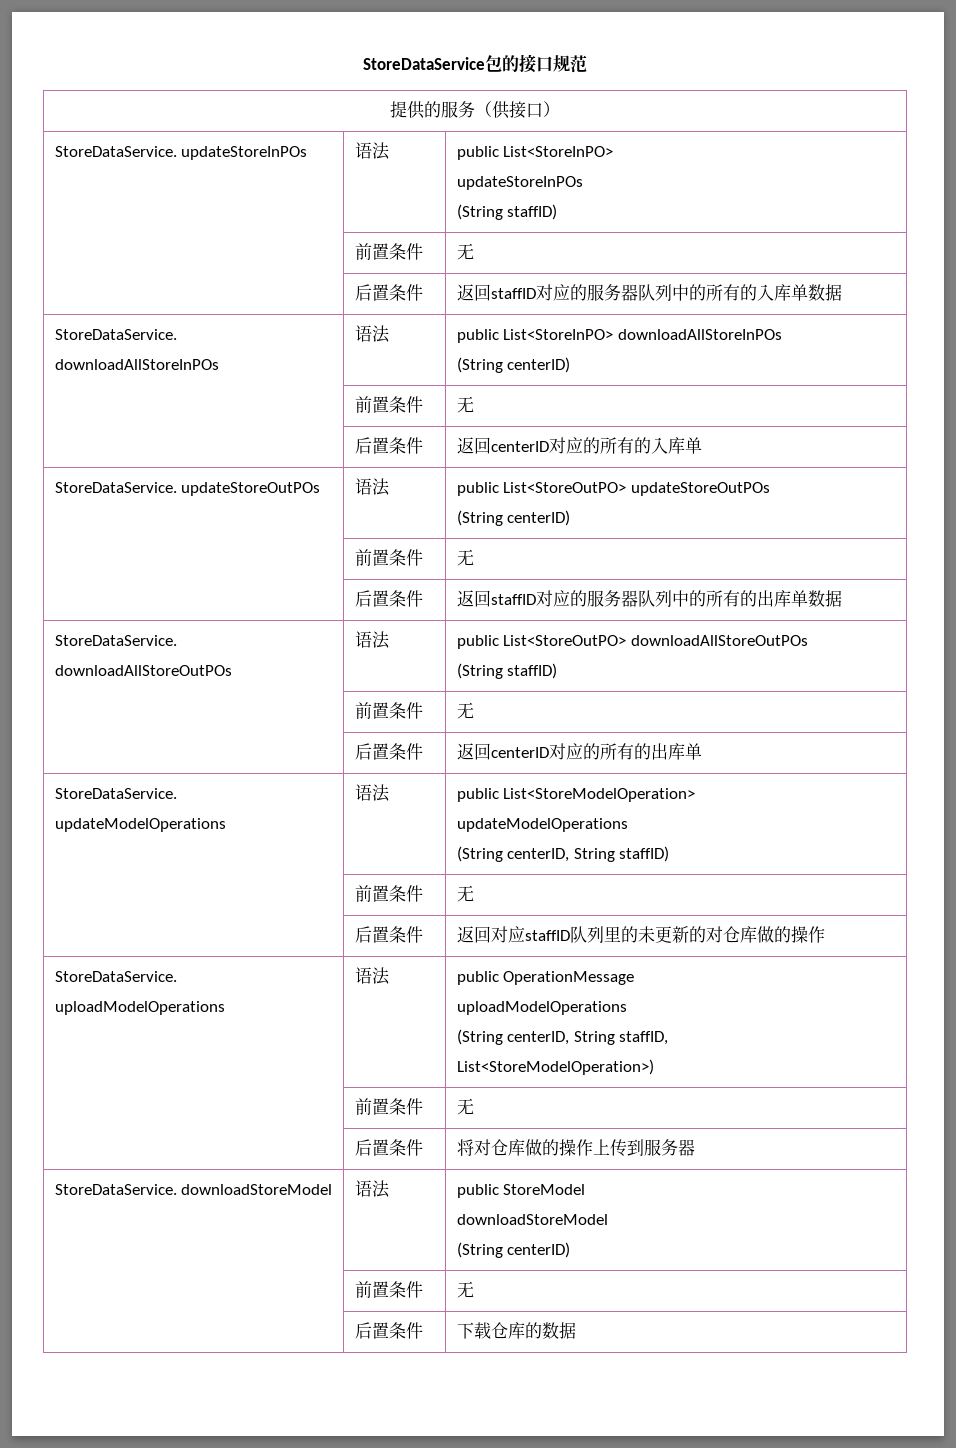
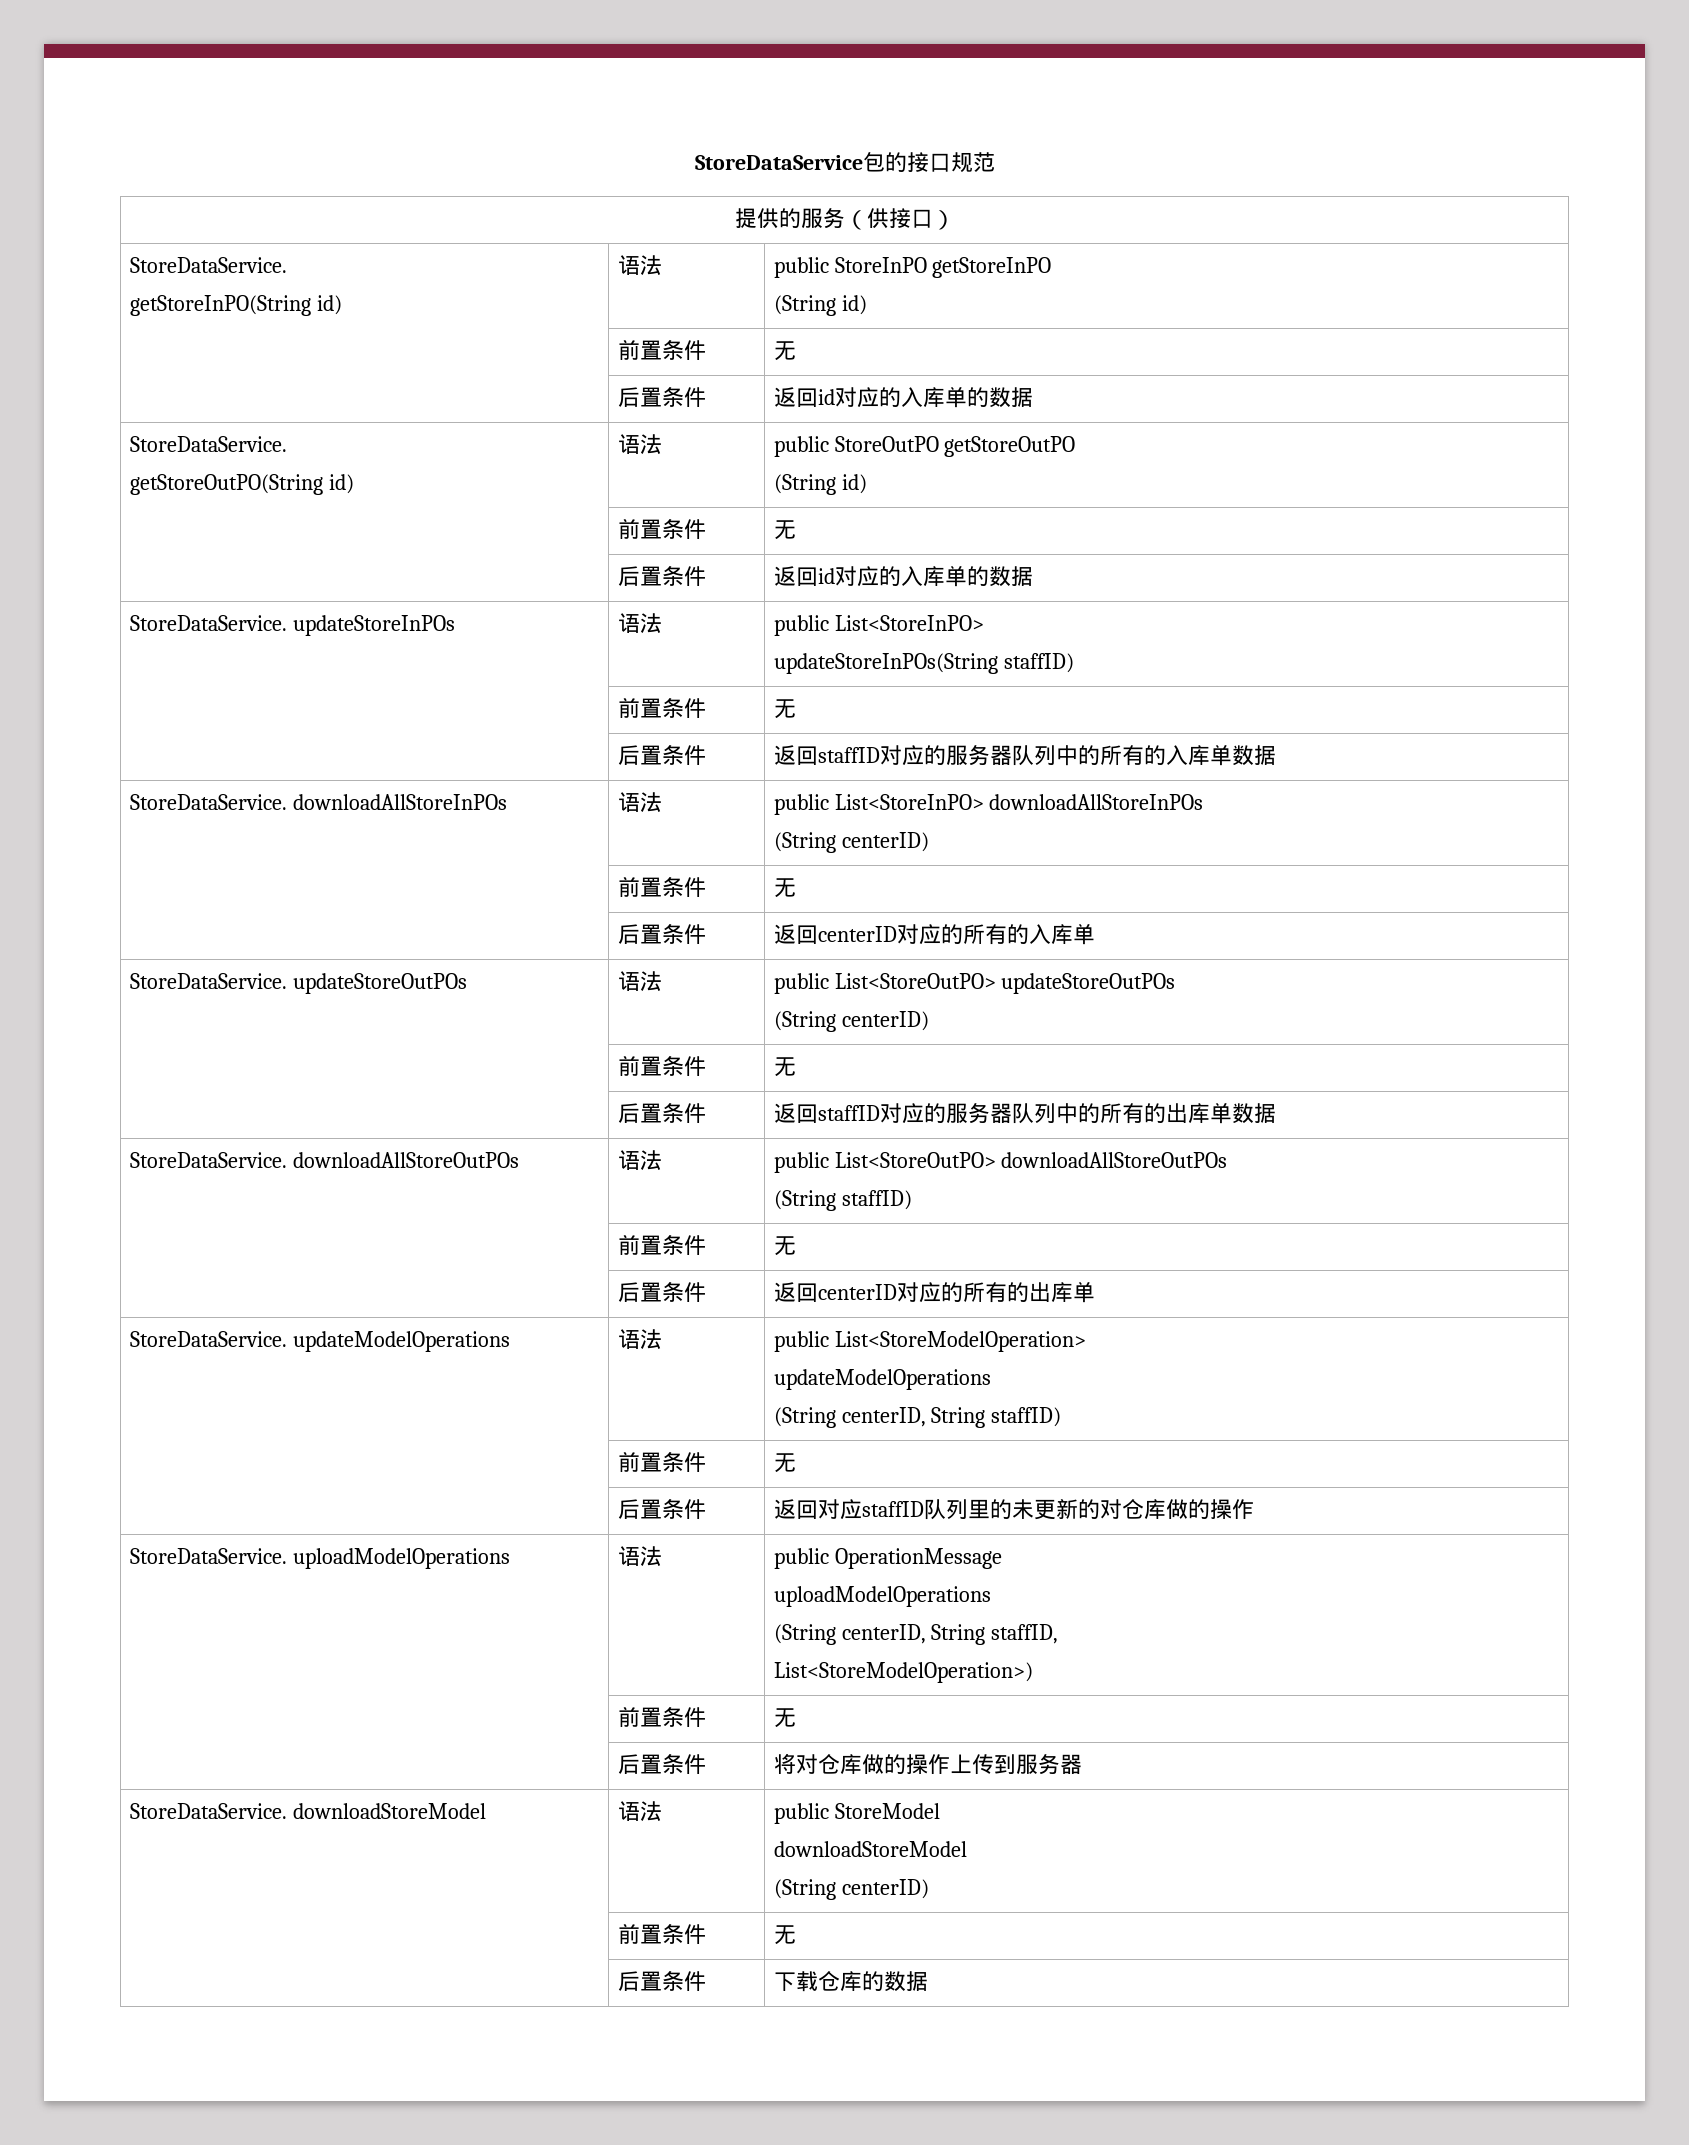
  提供的服务（供接口）
+ StoreDataService.
+ getStoreInPO(String id) | 语法 | public StoreInPO getStoreInPO
+ (String id)
+ | 前置条件 | 无
+ | 后置条件 | 返回id对应的入库单的数据
+ StoreDataService.
+ getStoreOutPO(String id) | 语法 | public StoreOutPO getStoreOutPO
+ (String id)
+ | 前置条件 | 无
+ | 后置条件 | 返回id对应的入库单的数据
  StoreDataService. updateStoreInPOs | 语法 | public List<StoreInPO>
- updateStoreInPOs
- (String staffID)
+ updateStoreInPOs(String staffID)

